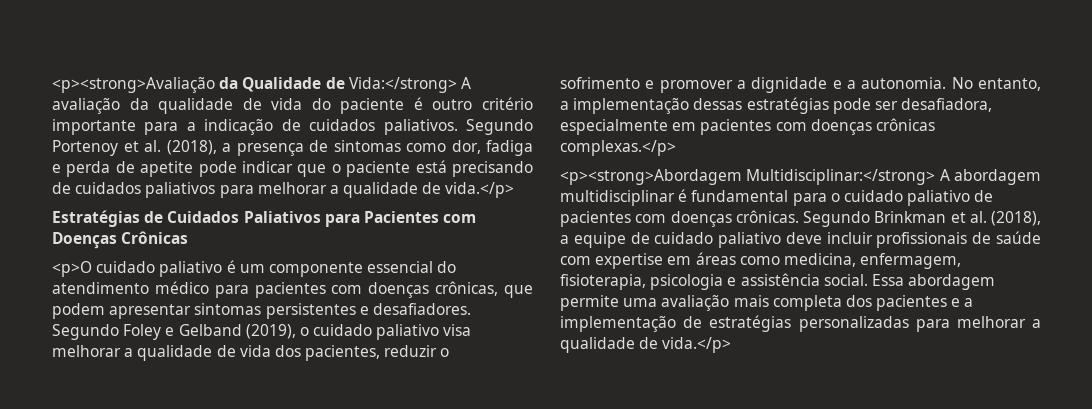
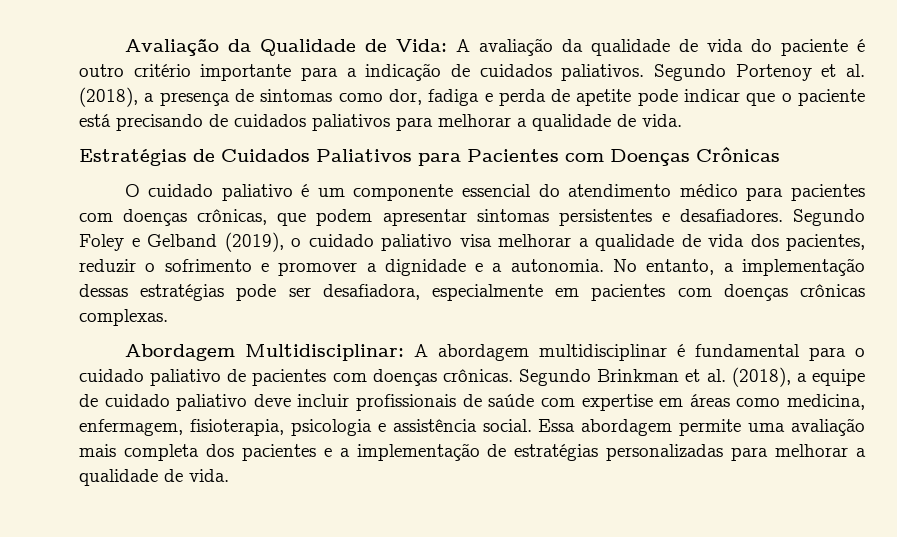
- <p><strong>Avaliação da Qualidade de Vida:</strong> A avaliação da qualidade de vida do paciente é outro critério importante para a indicação de cuidados paliativos.
+ Avaliação da Qualidade de Vida: A avaliação da qualidade de vida do paciente é outro critério importante para a indicação de cuidados paliativos.
- Segundo Portenoy et al. (2018), a presença de sintomas como dor, fadiga e perda de apetite pode indicar que o paciente está precisando de cuidados paliativos para melhorar a qualidade de vida.</p>
+ Segundo Portenoy et al. (2018), a presença de sintomas como dor, fadiga e perda de apetite pode indicar que o paciente está precisando de cuidados paliativos para melhorar a qualidade de vida.
- <p>O cuidado paliativo é um componente essencial do atendimento médico para pacientes com doenças crônicas, que podem apresentar sintomas persistentes e desafiadores.
+ O cuidado paliativo é um componente essencial do atendimento médico para pacientes com doenças crônicas, que podem apresentar sintomas persistentes e desafiadores.
- No entanto, a implementação dessas estratégias pode ser desafiadora, especialmente em pacientes com doenças crônicas complexas.</p>
- <p><strong>Abordagem Multidisciplinar:</strong> A abordagem multidisciplinar é fundamental para o cuidado paliativo de pacientes com doenças crônicas.
+ No entanto, a implementação dessas estratégias pode ser desafiadora, especialmente em pacientes com doenças crônicas complexas.
+ Abordagem Multidisciplinar: A abordagem multidisciplinar é fundamental para o cuidado paliativo de pacientes com doenças crônicas.
- Essa abordagem permite uma avaliação mais completa dos pacientes e a implementação de estratégias personalizadas para melhorar a qualidade de vida.</p>
+ Essa abordagem permite uma avaliação mais completa dos pacientes e a implementação de estratégias personalizadas para melhorar a qualidade de vida.

